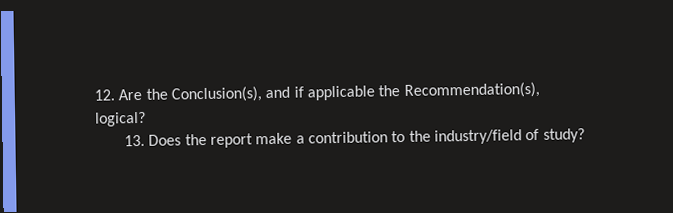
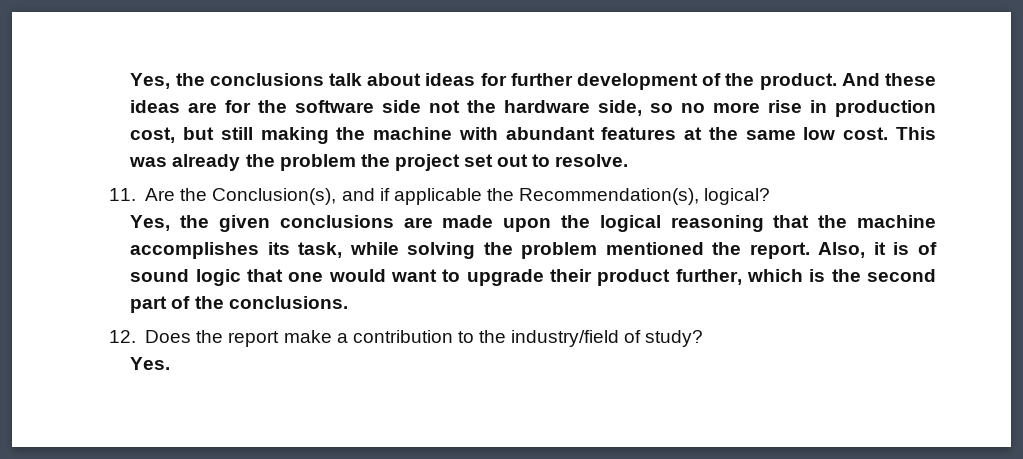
- 12. Are the Conclusion(s), and if applicable the Recommendation(s), logical?
+ Yes, the conclusions talk about ideas for further development of the product. And these ideas are for the software side not the hardware side, so no more rise in production cost, but still making the machine with abundant features at the same low cost. This was already the problem the project set out to resolve.
+ 11. Are the Conclusion(s), and if applicable the Recommendation(s), logical?
- 13. Does the report make a contribution to the industry/field of study?
+ Yes, the given conclusions are made upon the logical reasoning that the machine accomplishes its task, while solving the problem mentioned the report. Also, it is of sound logic that one would want to upgrade their product further, which is the second part of the conclusions.
+ 12. Does the report make a contribution to the industry/field of study?
+ Yes.

